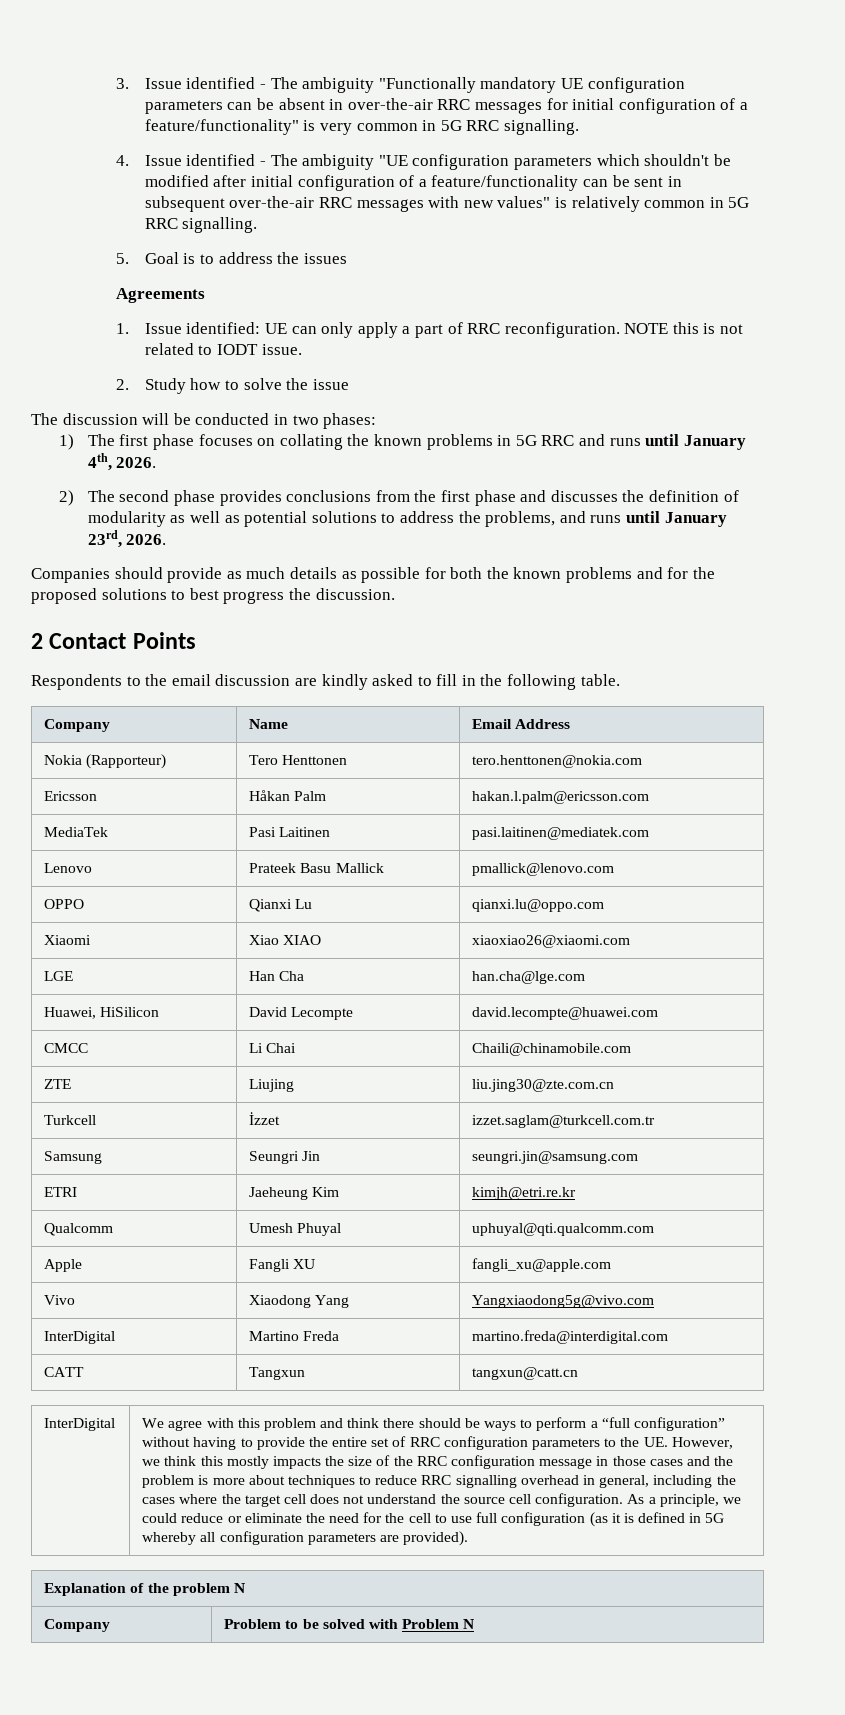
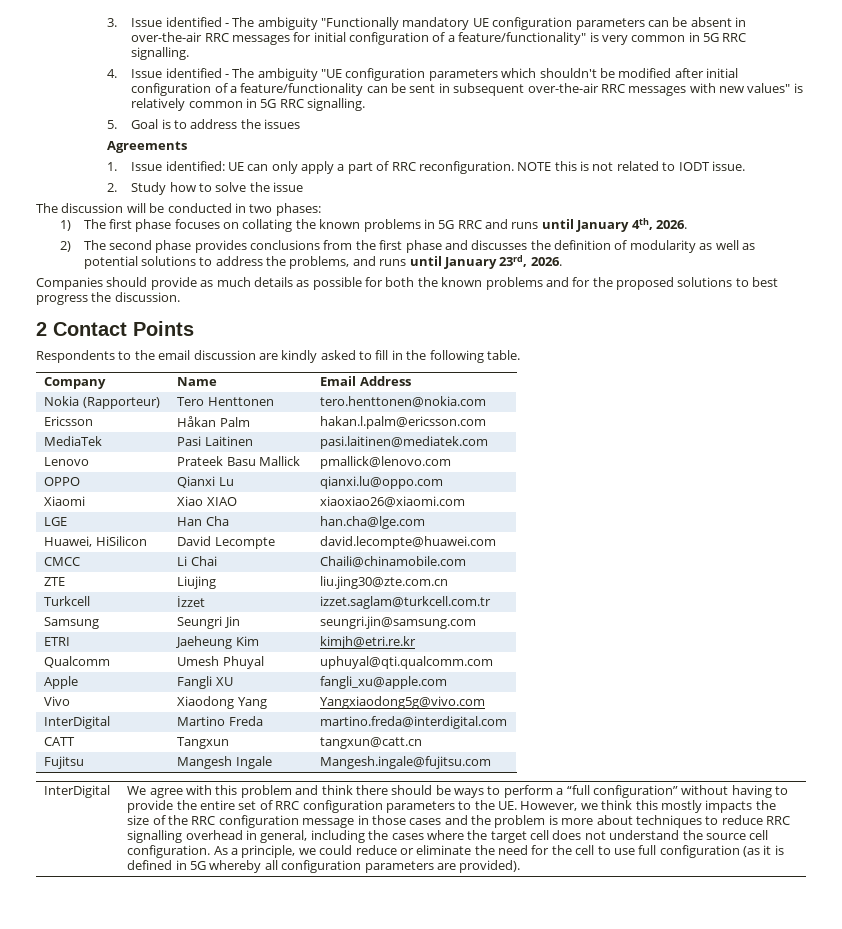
+ Fujitsu | Mangesh Ingale | Mangesh.ingale@fujitsu.com
- Explanation of the problem N
- Company | Problem to be solved with Problem N

